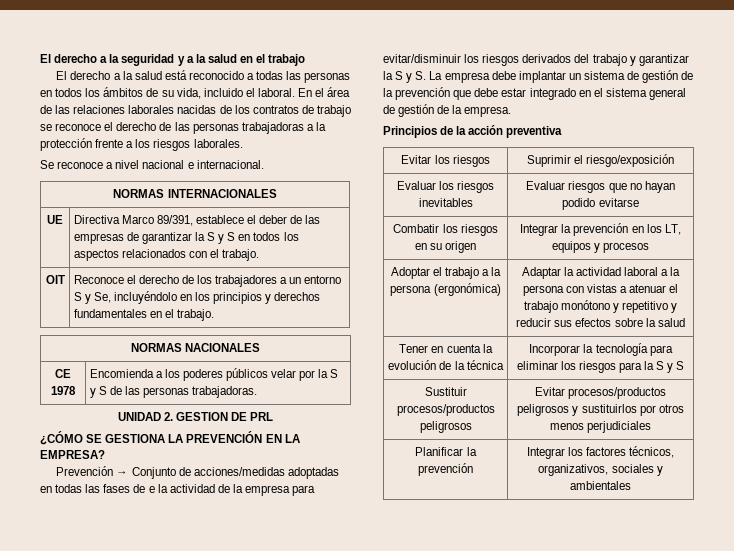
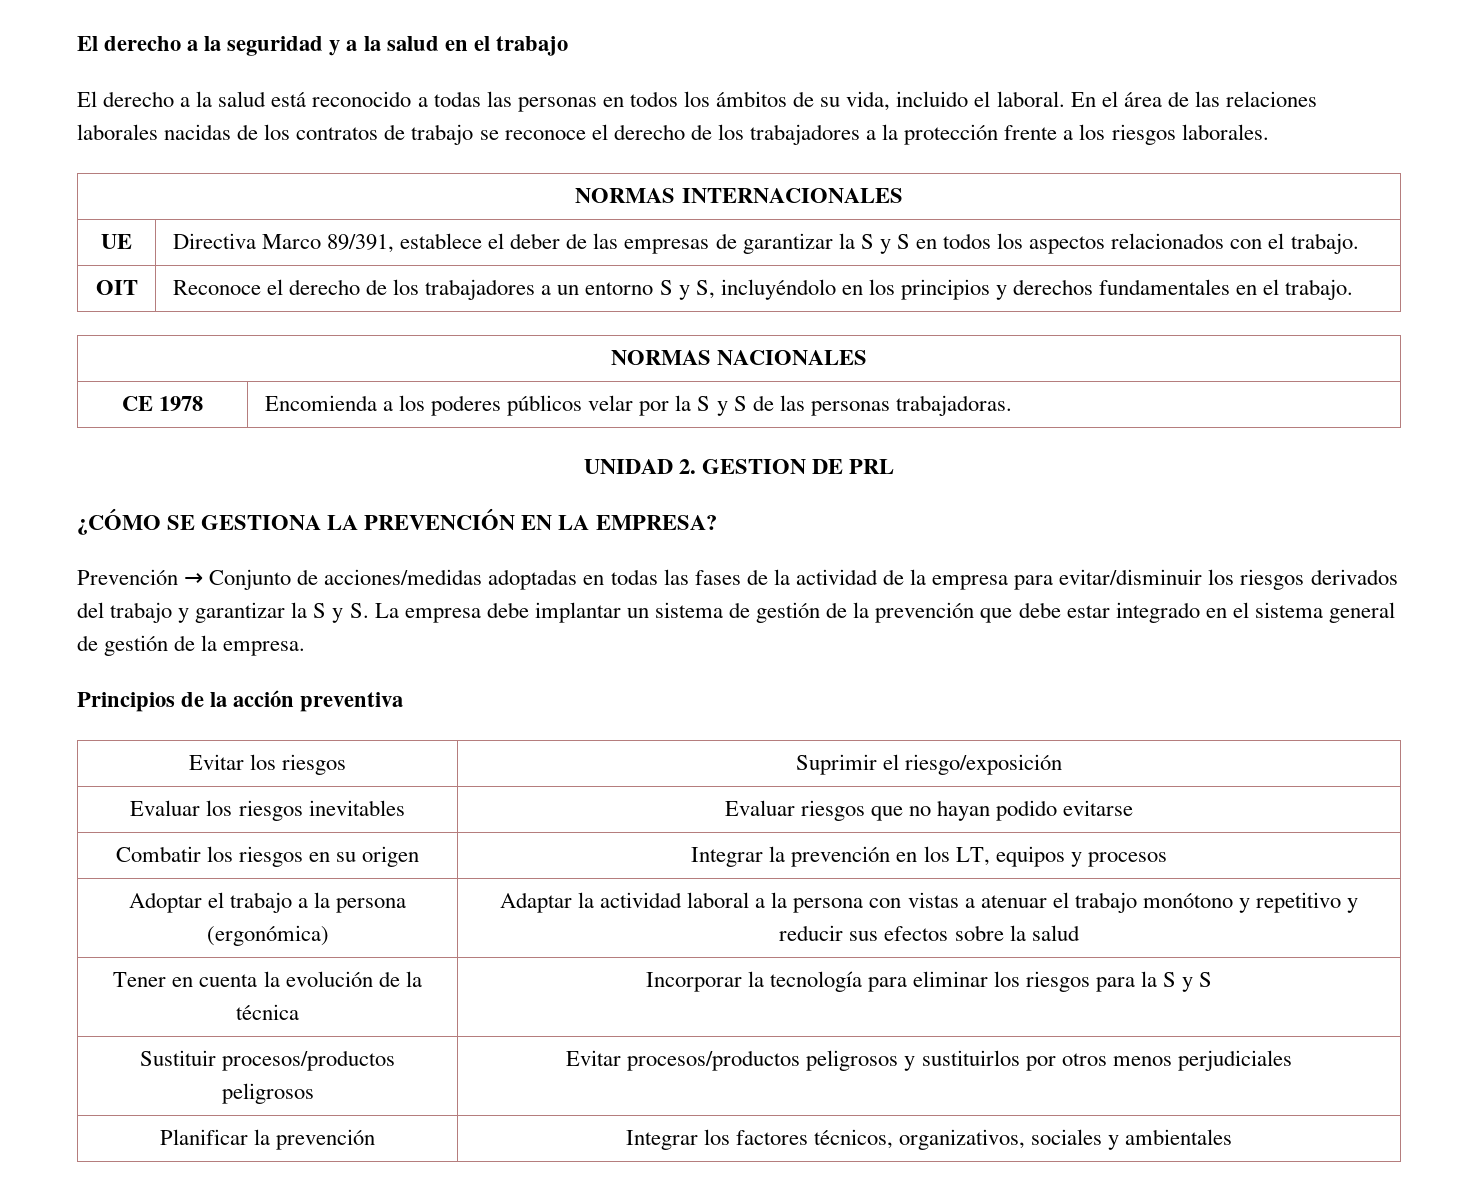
- En el área de las relaciones laborales nacidas de los contratos de trabajo se reconoce el derecho de las personas trabajadoras a la protección frente a los riesgos laborales.
+ En el área de las relaciones laborales nacidas de los contratos de trabajo se reconoce el derecho de los trabajadores a la protección frente a los riesgos laborales.
- Se reconoce a nivel nacional e internacional.
- OIT | Reconoce el derecho de los trabajadores a un entorno S y Se, incluyéndolo en los principios y derechos fundamentales en el trabajo.
+ OIT | Reconoce el derecho de los trabajadores a un entorno S y S, incluyéndolo en los principios y derechos fundamentales en el trabajo.
- Prevención → Conjunto de acciones/medidas adoptadas en todas las fases de e la actividad de la empresa para evitar/disminuir los riesgos derivados del trabajo y garantizar la S y S. La empresa debe implantar un sistema de gestión de la prevención que debe estar integrado en el sistema general de gestión de la empresa.
+ Prevención → Conjunto de acciones/medidas adoptadas en todas las fases de la actividad de la empresa para evitar/disminuir los riesgos derivados del trabajo y garantizar la S y S. La empresa debe implantar un sistema de gestión de la prevención que debe estar integrado en el sistema general de gestión de la empresa.

